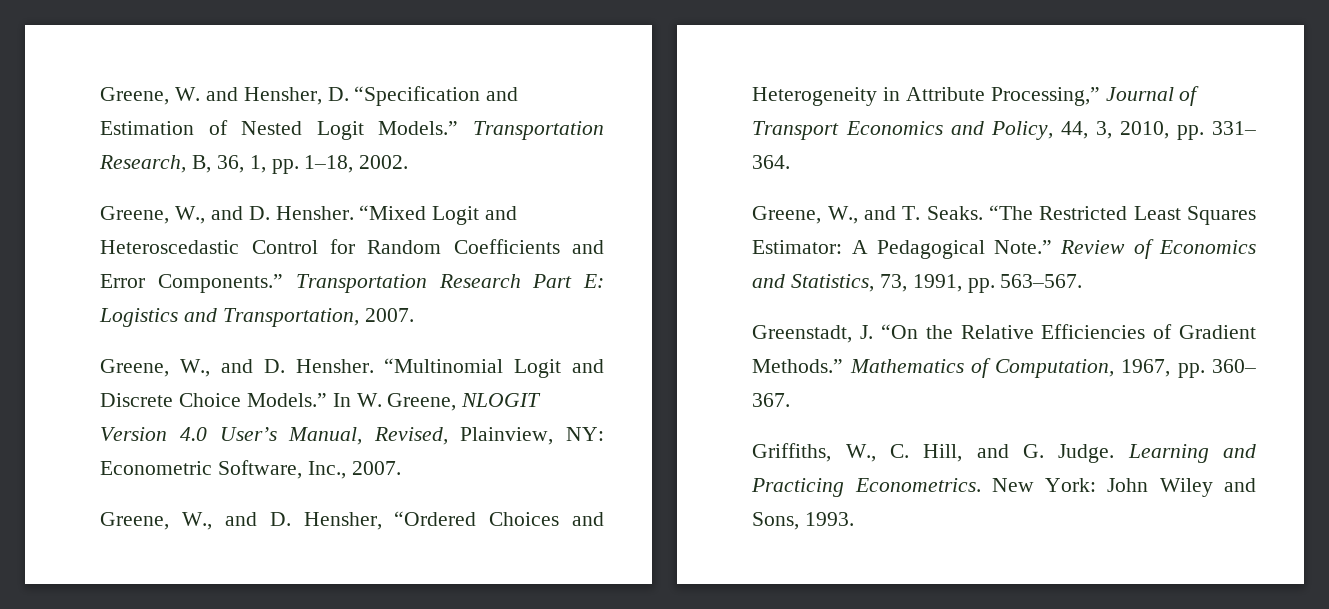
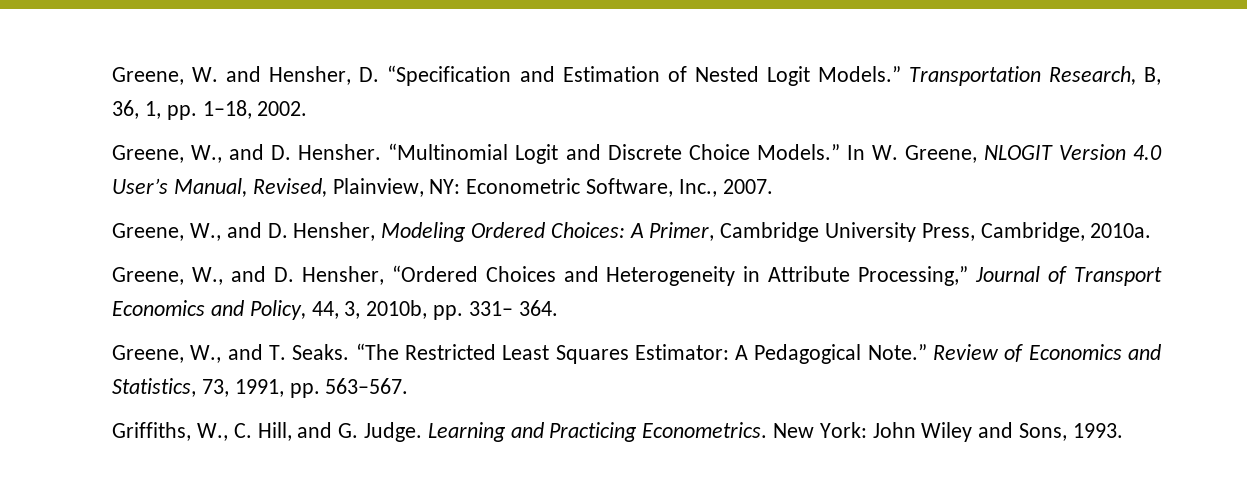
- Greene, W., and D. Hensher. “Mixed Logit and Heteroscedastic Control for Random Coefficients and Error Components.” Transportation Research Part E: Logistics and Transportation, 2007.
+ Greene, W., and D. Hensher, Modeling Ordered Choices: A Primer, Cambridge University Press, Cambridge, 2010a.
- Greene, W., and D. Hensher, “Ordered Choices and Heterogeneity in Attribute Processing,” Journal of Transport Economics and Policy, 44, 3, 2010, pp. 331– 364.
+ Greene, W., and D. Hensher, “Ordered Choices and Heterogeneity in Attribute Processing,” Journal of Transport Economics and Policy, 44, 3, 2010b, pp. 331– 364.
- Greenstadt, J. “On the Relative Efficiencies of Gradient Methods.” Mathematics of Computation, 1967, pp. 360– 367.

